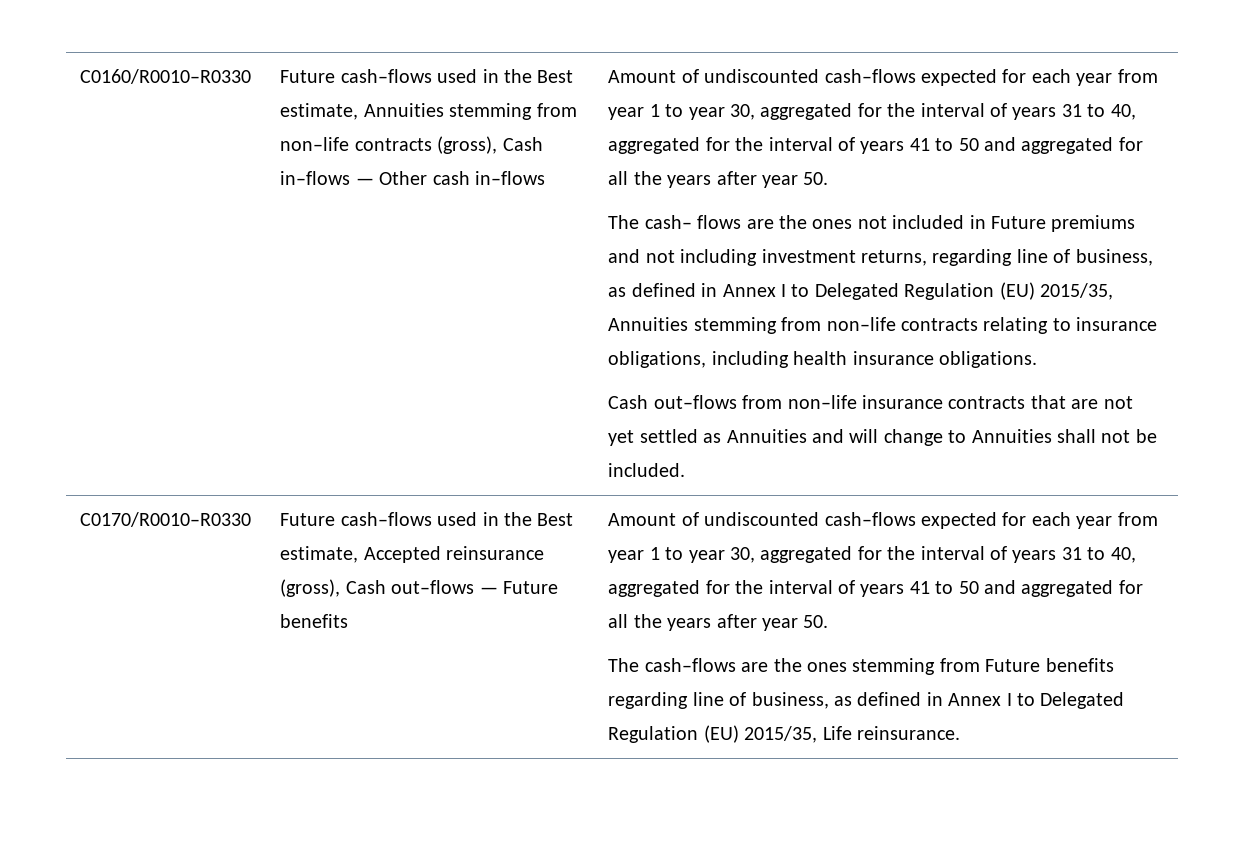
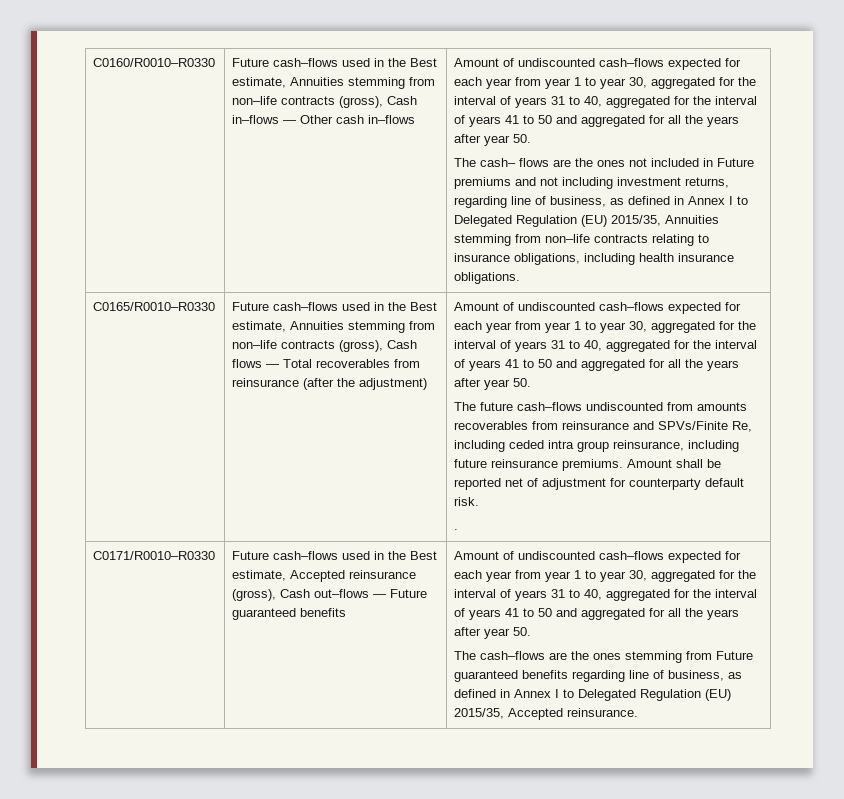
- Cash out–flows from non–life insurance contracts that are not yet settled as Annuities and will change to Annuities shall not be included.
- C0170/R0010–R0330
+ C0165/R0010–R0330 | Future cash–flows used in the Best estimate, Annuities stemming from non–life contracts (gross), Cash flows — Total recoverables from reinsurance (after the adjustment) | Amount of undiscounted cash–flows expected for each year from year 1 to year 30, aggregated for the interval of years 31 to 40, aggregated for the interval of years 41 to 50 and aggregated for all the years after year 50.
+ The future cash–flows undiscounted from amounts recoverables from reinsurance and SPVs/Finite Re, including ceded intra group reinsurance, including future reinsurance premiums. Amount shall be reported net of adjustment for counterparty default risk.
+ .
+ C0171/R0010–R0330
- Future cash–flows used in the Best estimate, Accepted reinsurance (gross), Cash out–flows — Future benefits
+ Future cash–flows used in the Best estimate, Accepted reinsurance (gross), Cash out–flows — Future guaranteed benefits
- The cash–flows are the ones stemming from Future benefits regarding line of business, as defined in Annex I to Delegated Regulation (EU) 2015/35, Life reinsurance.
+ The cash–flows are the ones stemming from Future guaranteed benefits regarding line of business, as defined in Annex I to Delegated Regulation (EU) 2015/35, Accepted reinsurance.

